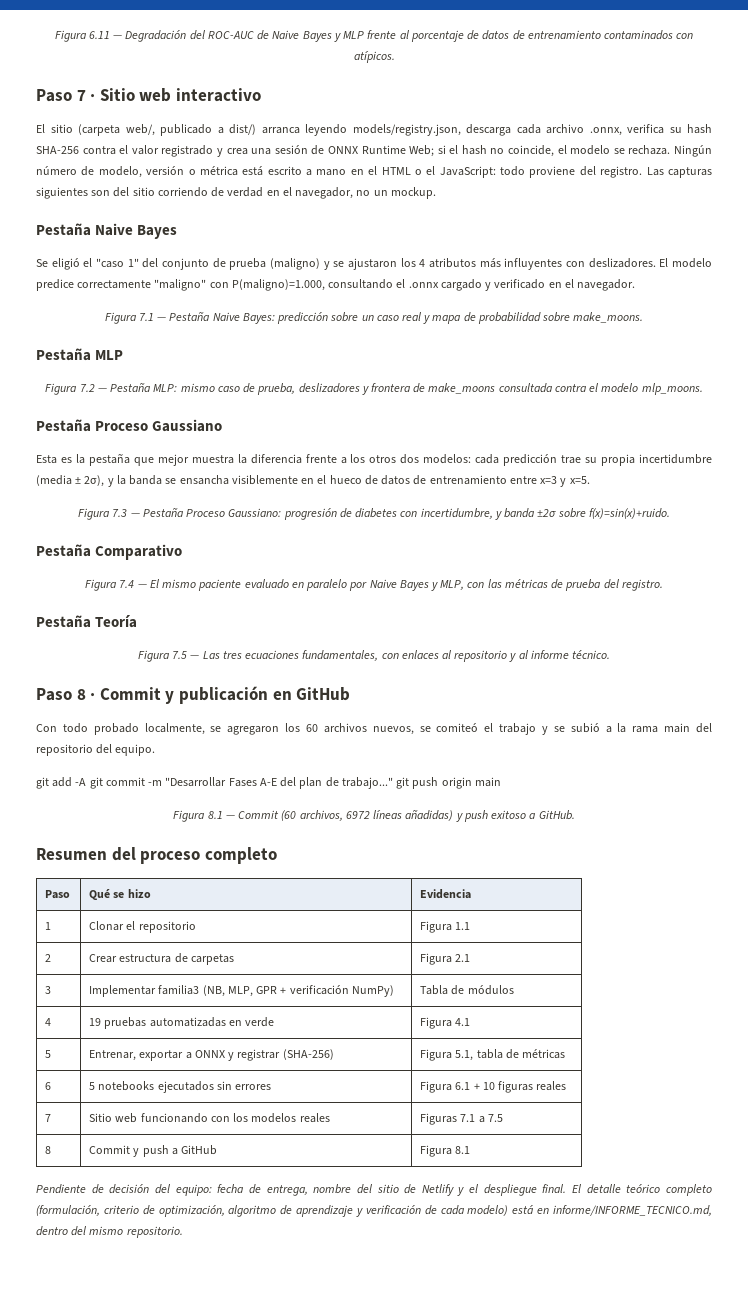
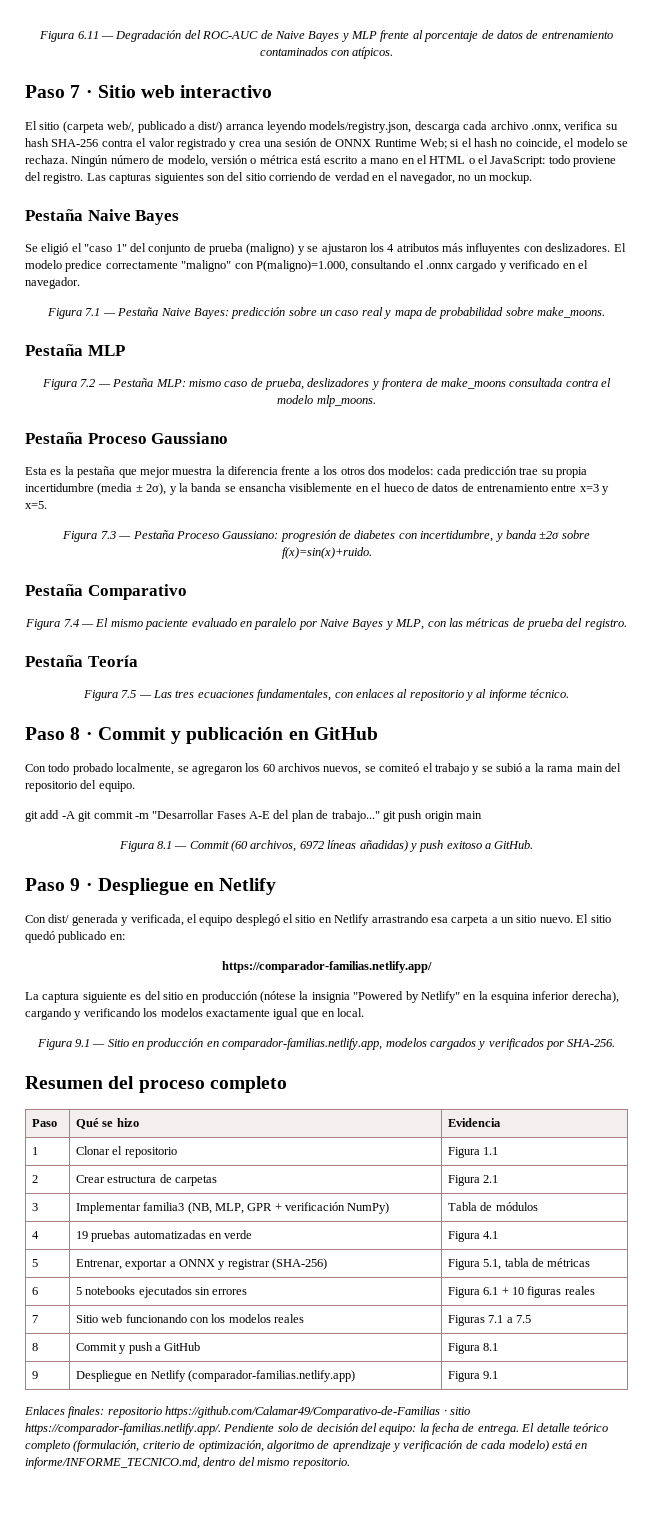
+ Paso 9 · Despliegue en Netlify
+ Con dist/ generada y verificada, el equipo desplegó el sitio en Netlify arrastrando esa carpeta a un sitio nuevo. El sitio quedó publicado en:
+ https://comparador-familias.netlify.app/
+ La captura siguiente es del sitio en producción (nótese la insignia "Powered by Netlify" en la esquina inferior derecha), cargando y verificando los modelos exactamente igual que en local.
+ Figura 9.1 — Sitio en producción en comparador-familias.netlify.app, modelos cargados y verificados por SHA-256.
- Pendiente de decisión del equipo: fecha de entrega, nombre del sitio de Netlify y el despliegue final.
+ 9 | Despliegue en Netlify (comparador-familias.netlify.app) | Figura 9.1
+ Enlaces finales: repositorio https://github.com/Calamar49/Comparativo-de-Familias · sitio https://comparador-familias.netlify.app/. Pendiente solo de decisión del equipo: la fecha de entrega.

